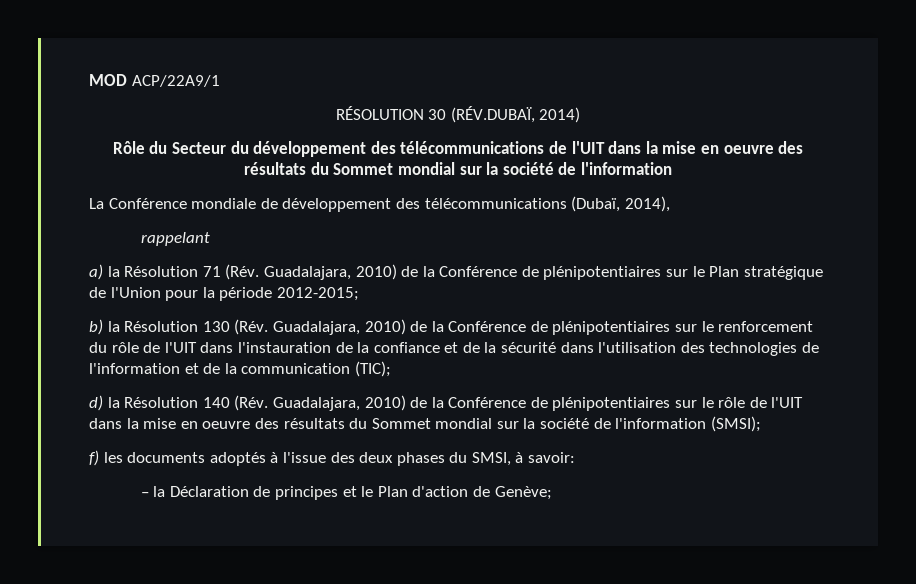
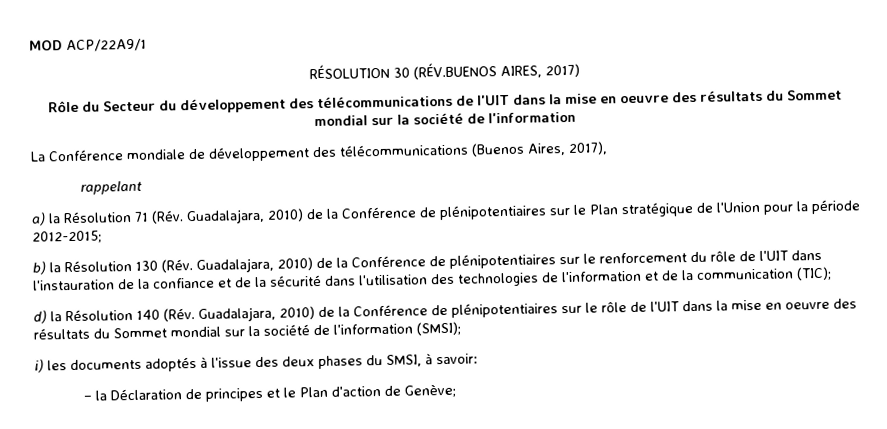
- RÉSOLUTION 30 (RÉV.DUBAÏ, 2014)
+ RÉSOLUTION 30 (RÉV.BUENOS AIRES, 2017)
- La Conférence mondiale de développement des télécommunications (Dubaï, 2014),
+ La Conférence mondiale de développement des télécommunications (Buenos Aires, 2017),
- f) les documents adoptés à l'issue des deux phases du SMSI, à savoir:
+ i) les documents adoptés à l'issue des deux phases du SMSI, à savoir:

